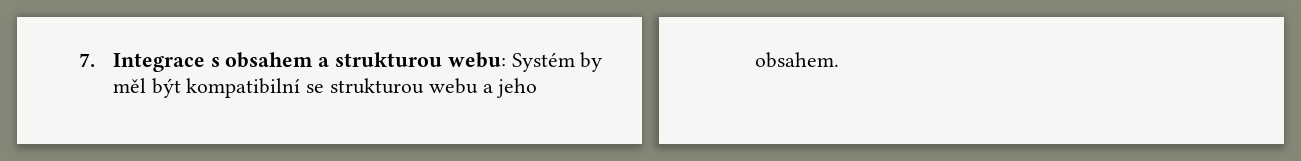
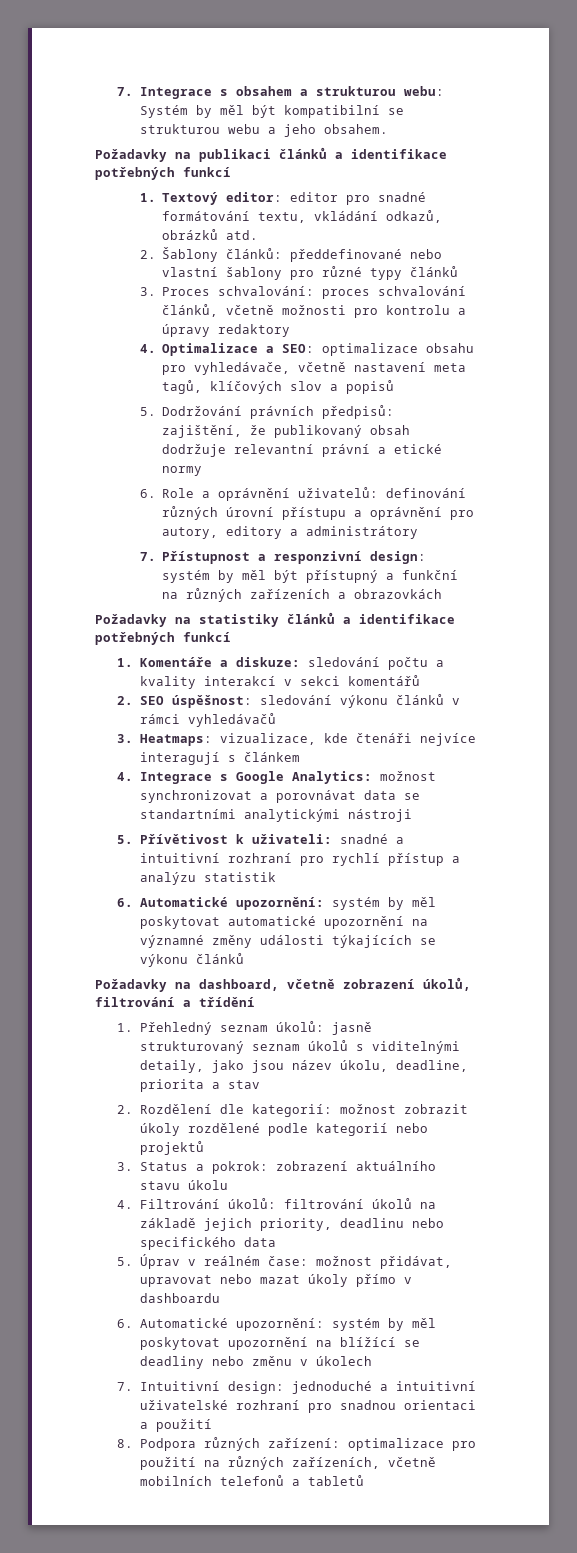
+ Požadavky na publikaci článků a identifikace potřebných funkcí
+ 1. Textový editor: editor pro snadné formátování textu, vkládání odkazů, obrázků atd.
+ 2. Šablony článků: předdefinované nebo vlastní šablony pro různé typy článků
+ 3. Proces schvalování: proces schvalování článků, včetně možnosti pro kontrolu a úpravy redaktory
+ 4. Optimalizace a SEO: optimalizace obsahu pro vyhledávače, včetně nastavení meta tagů, klíčových slov a popisů
+ 5. Dodržování právních předpisů: zajištění, že publikovaný obsah dodržuje relevantní právní a etické normy
+ 6. Role a oprávnění uživatelů: definování různých úrovní přístupu a oprávnění pro autory, editory a administrátory
+ 7. Přístupnost a responzivní design: systém by měl být přístupný a funkční na různých zařízeních a obrazovkách
+ Požadavky na statistiky článků a identifikace potřebných funkcí
+ 1. Komentáře a diskuze: sledování počtu a kvality interakcí v sekci komentářů
+ 2. SEO úspěšnost: sledování výkonu článků v rámci vyhledávačů
+ 3. Heatmaps: vizualizace, kde čtenáři nejvíce interagují s článkem
+ 4. Integrace s Google Analytics: možnost synchronizovat a porovnávat data se standartními analytickými nástroji
+ 5. Přívětivost k uživateli: snadné a intuitivní rozhraní pro rychlí přístup a analýzu statistik
+ 6. Automatické upozornění: systém by měl poskytovat automatické upozornění na významné změny události týkajících se výkonu článků
+ Požadavky na dashboard, včetně zobrazení úkolů, filtrování a třídění
+ 1. Přehledný seznam úkolů: jasně strukturovaný seznam úkolů s viditelnými detaily, jako jsou název úkolu, deadline, priorita a stav
+ 2. Rozdělení dle kategorií: možnost zobrazit úkoly rozdělené podle kategorií nebo projektů
+ 3. Status a pokrok: zobrazení aktuálního stavu úkolu
+ 4. Filtrování úkolů: filtrování úkolů na základě jejich priority, deadlinu nebo specifického data
+ 5. Úprav v reálném čase: možnost přidávat, upravovat nebo mazat úkoly přímo v dashboardu
+ 6. Automatické upozornění: systém by měl poskytovat upozornění na blížící se deadliny nebo změnu v úkolech
+ 7. Intuitivní design: jednoduché a intuitivní uživatelské rozhraní pro snadnou orientaci a použití
+ 8. Podpora různých zařízení: optimalizace pro použití na různých zařízeních, včetně mobilních telefonů a tabletů

